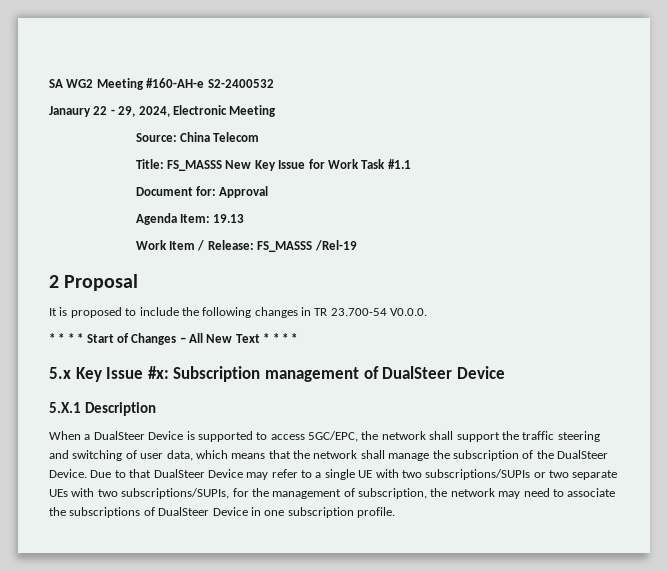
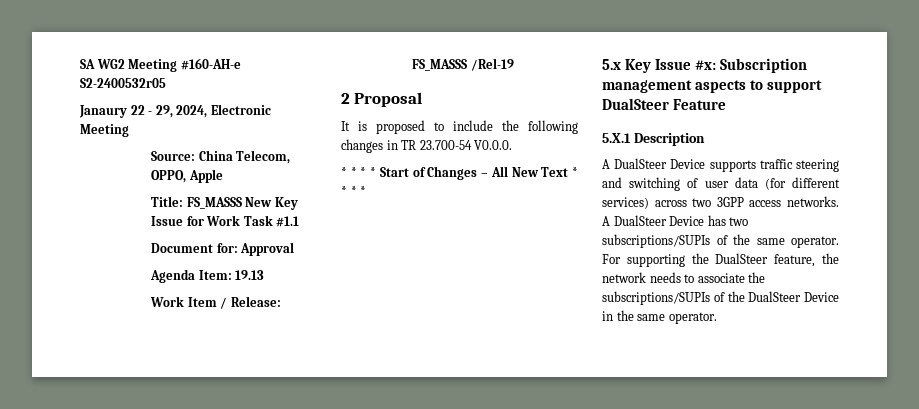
- SA WG2 Meeting #160-AH-e S2-2400532
+ SA WG2 Meeting #160-AH-e S2-2400532r05
- Source: China Telecom
+ Source: China Telecom, OPPO, Apple
- 5.x Key Issue #x: Subscription management of DualSteer Device
+ 5.x Key Issue #x: Subscription management aspects to support DualSteer Feature
  5.X.1 Description
- When a DualSteer Device is supported to access 5GC/EPC, the network shall support the traffic steering and switching of user data, which means that the network shall manage the subscription of the DualSteer Device. Due to that DualSteer Device may refer to a single UE with two subscriptions/SUPIs or two separate UEs with two subscriptions/SUPIs, for the management of subscription, the network may need to associate the subscriptions of DualSteer Device in one subscription profile.
+ A DualSteer Device supports traffic steering and switching of user data (for different services) across two 3GPP access networks. A DualSteer Device has two subscriptions/SUPIs of the same operator. For supporting the DualSteer feature, the network needs to associate the subscriptions/SUPIs of the DualSteer Device in the same operator.

